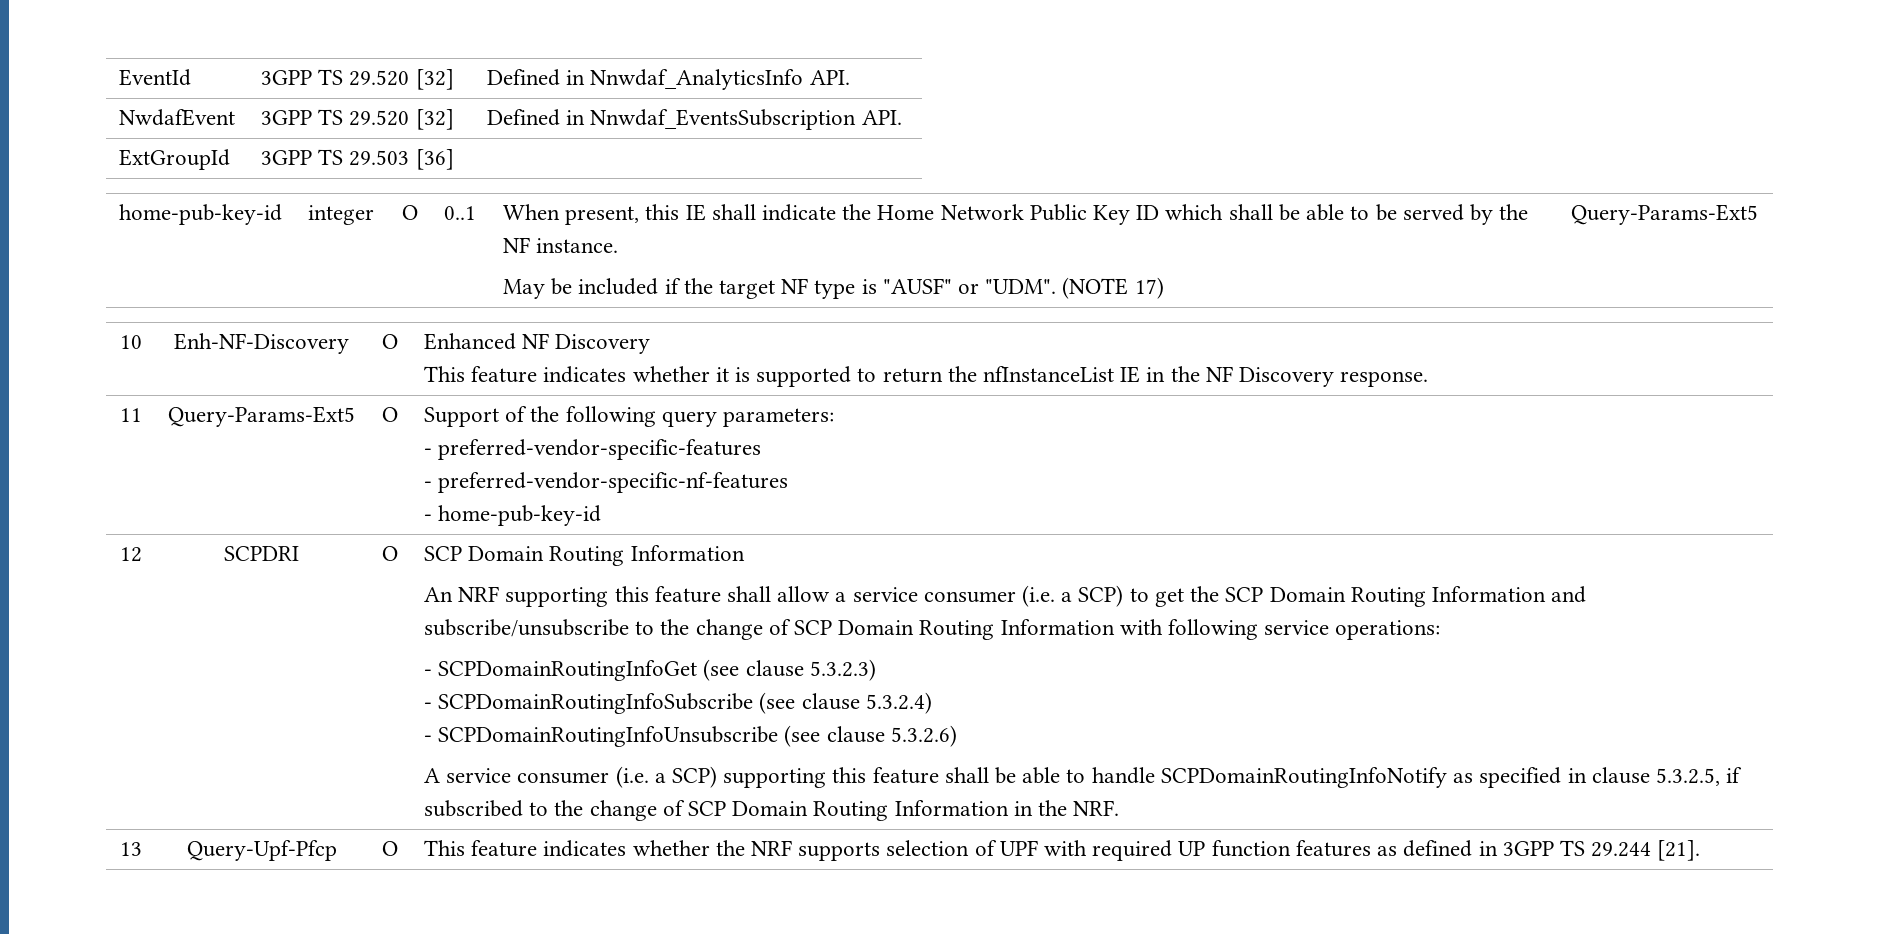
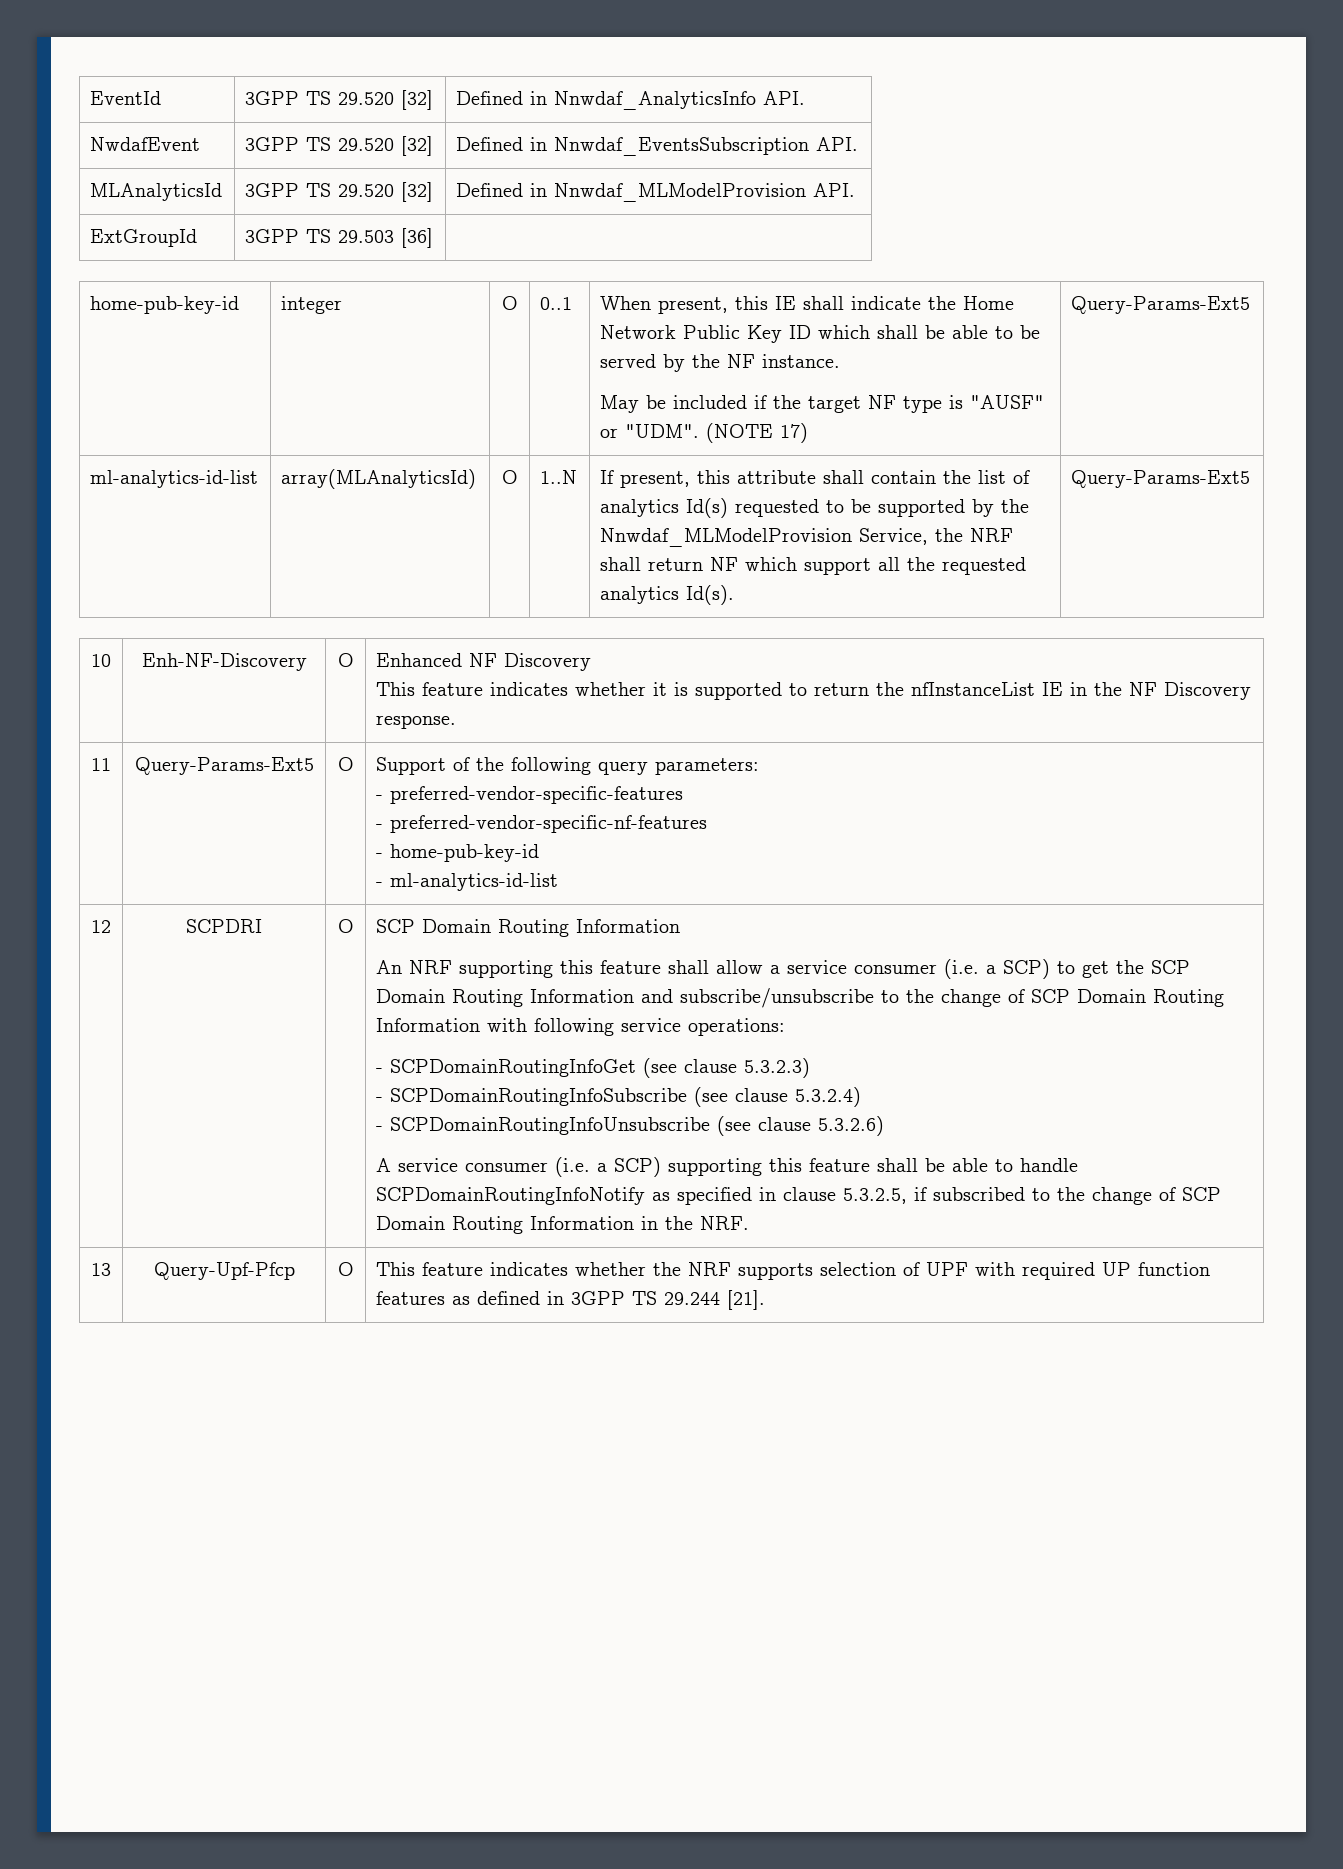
+ MLAnalyticsId | 3GPP TS 29.520 [32] | Defined in Nnwdaf_MLModelProvision API.
+ ml-analytics-id-list | array(MLAnalyticsId) | O | 1..N | If present, this attribute shall contain the list of analytics Id(s) requested to be supported by the Nnwdaf_MLModelProvision Service, the NRF shall return NF which support all the requested analytics Id(s). | Query-Params-Ext5
  11 | Query-Params-Ext5 | O | Support of the following query parameters:
  - preferred-vendor-specific-features
  - preferred-vendor-specific-nf-features
  - home-pub-key-id
+ - ml-analytics-id-list

